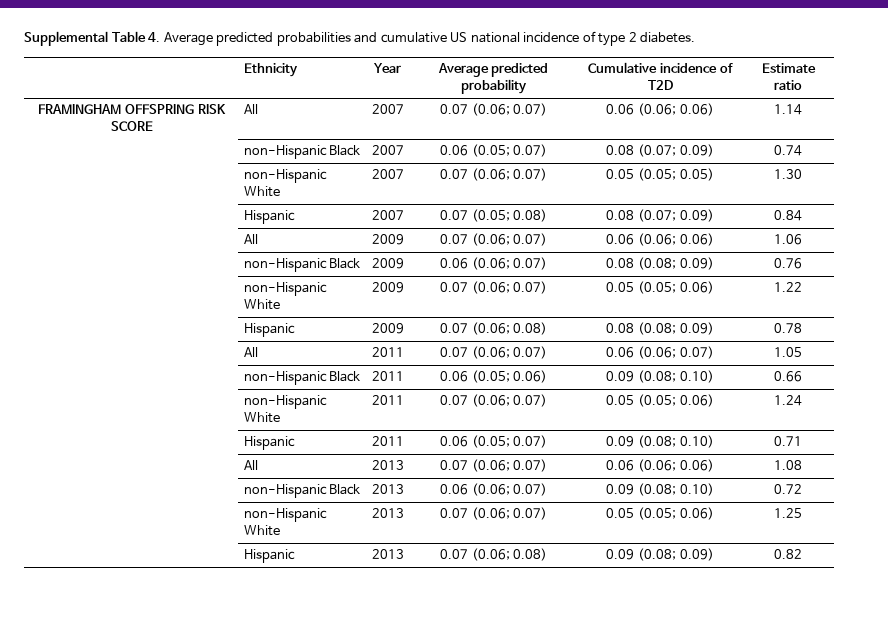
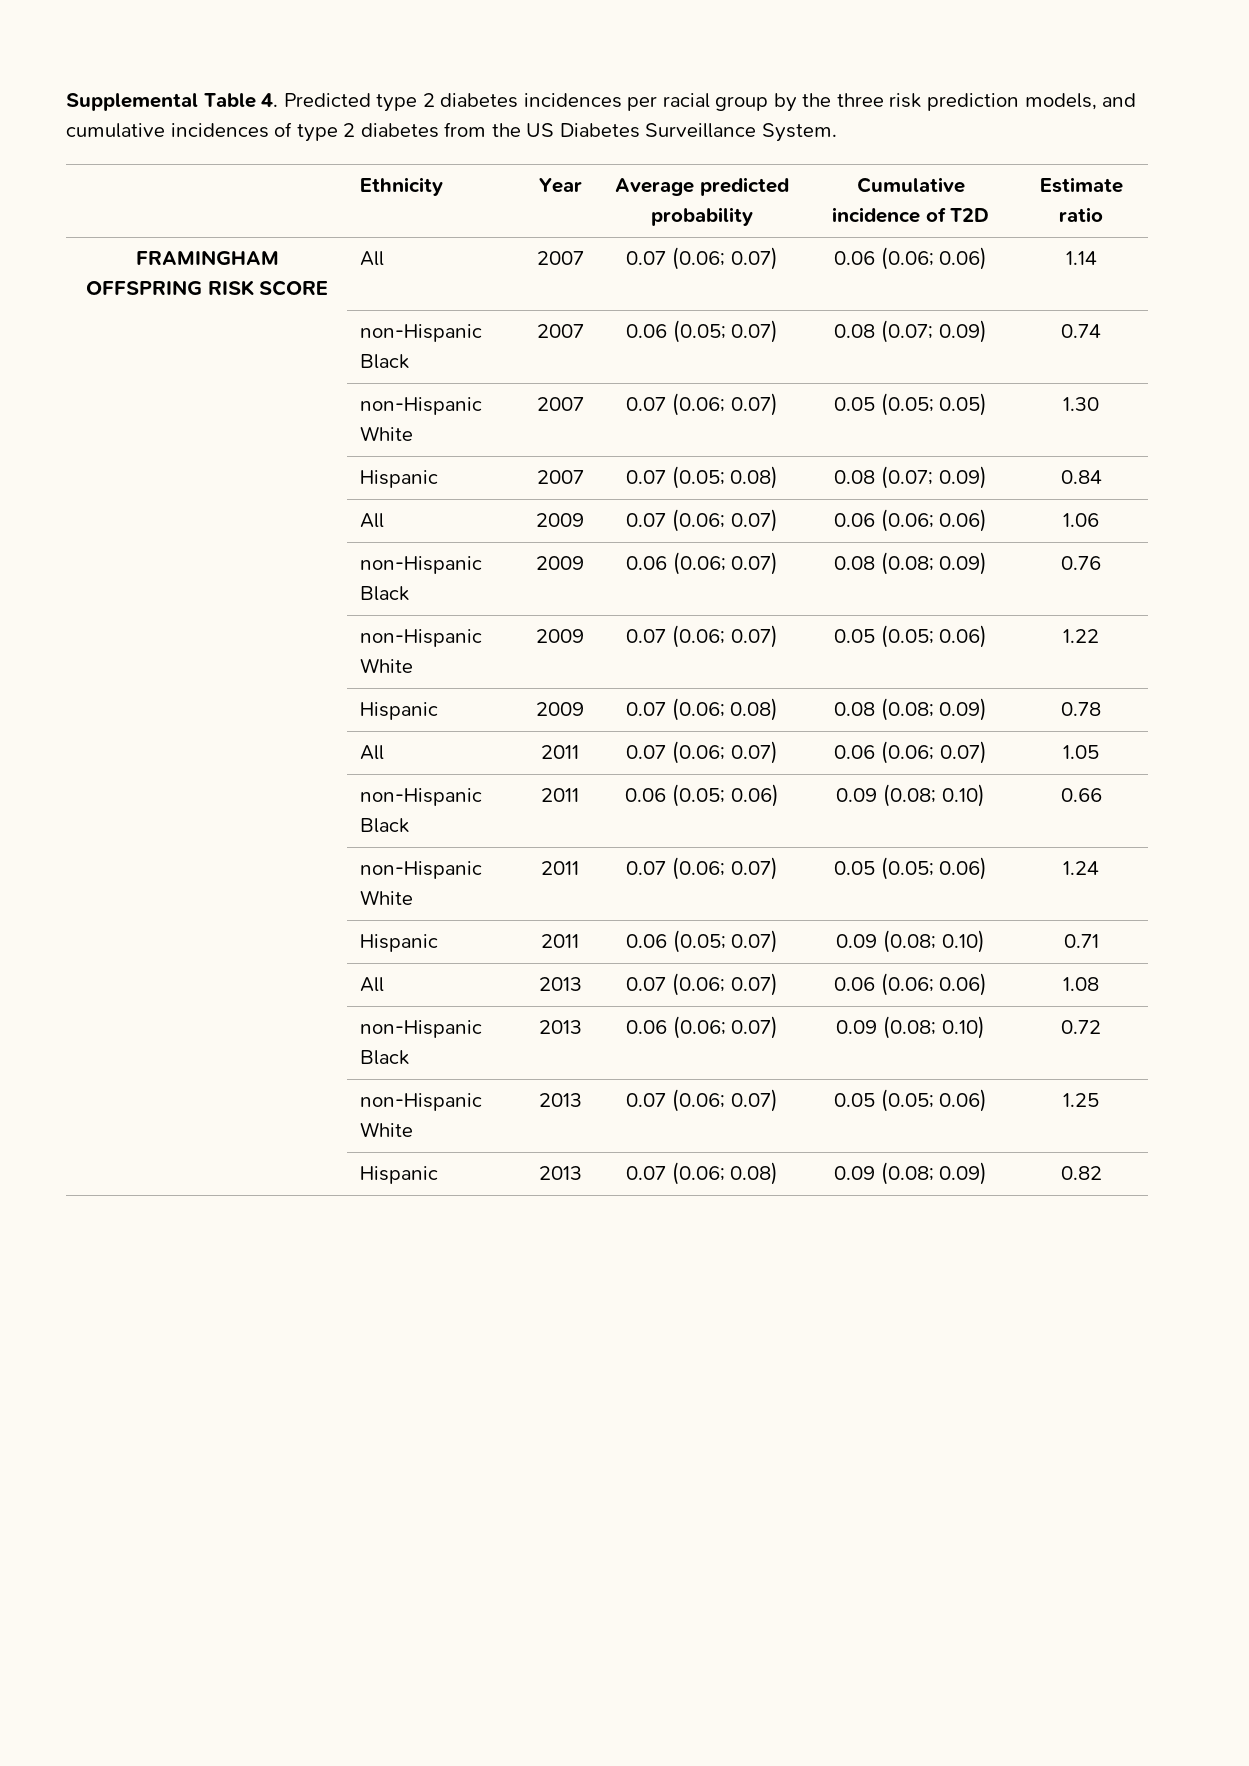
- Supplemental Table 4. Average predicted probabilities and cumulative US national incidence of type 2 diabetes.
+ Supplemental Table 4. Predicted type 2 diabetes incidences per racial group by the three risk prediction models, and cumulative incidences of type 2 diabetes from the US Diabetes Surveillance System.

